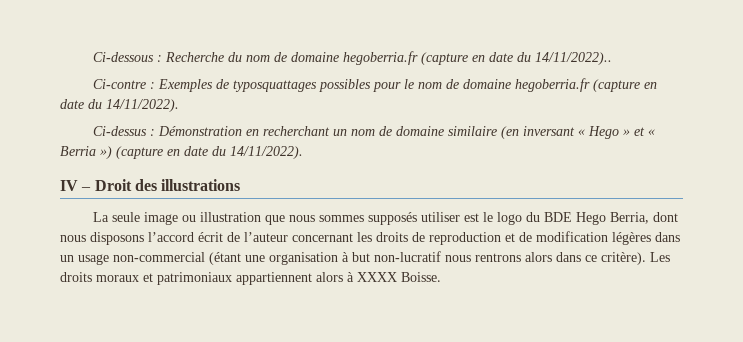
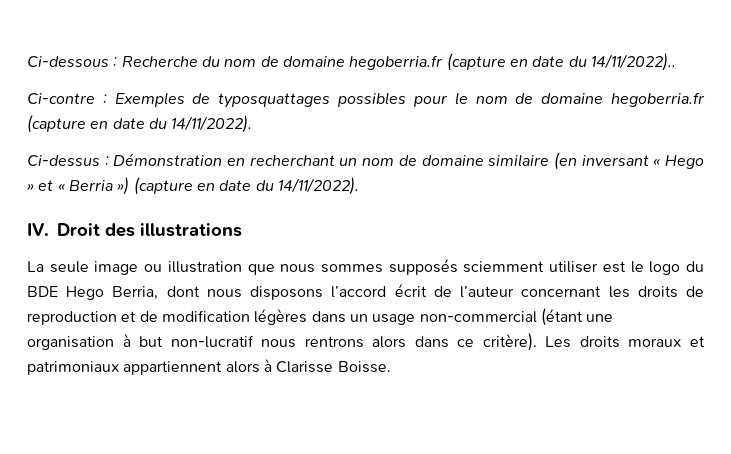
- IV – Droit des illustrations
+ IV. Droit des illustrations
- La seule image ou illustration que nous sommes supposés utiliser est le logo du BDE Hego Berria, dont nous disposons l’accord écrit de l’auteur concernant les droits de reproduction et de modification légères dans un usage non-commercial (étant une organisation à but non-lucratif nous rentrons alors dans ce critère).
+ La seule image ou illustration que nous sommes supposés sciemment utiliser est le logo du BDE Hego Berria, dont nous disposons l’accord écrit de l’auteur concernant les droits de reproduction et de modification légères dans un usage non-commercial (étant une organisation à but non-lucratif nous rentrons alors dans ce critère).
- Les droits moraux et patrimoniaux appartiennent alors à XXXX Boisse.
+ Les droits moraux et patrimoniaux appartiennent alors à Clarisse Boisse.

